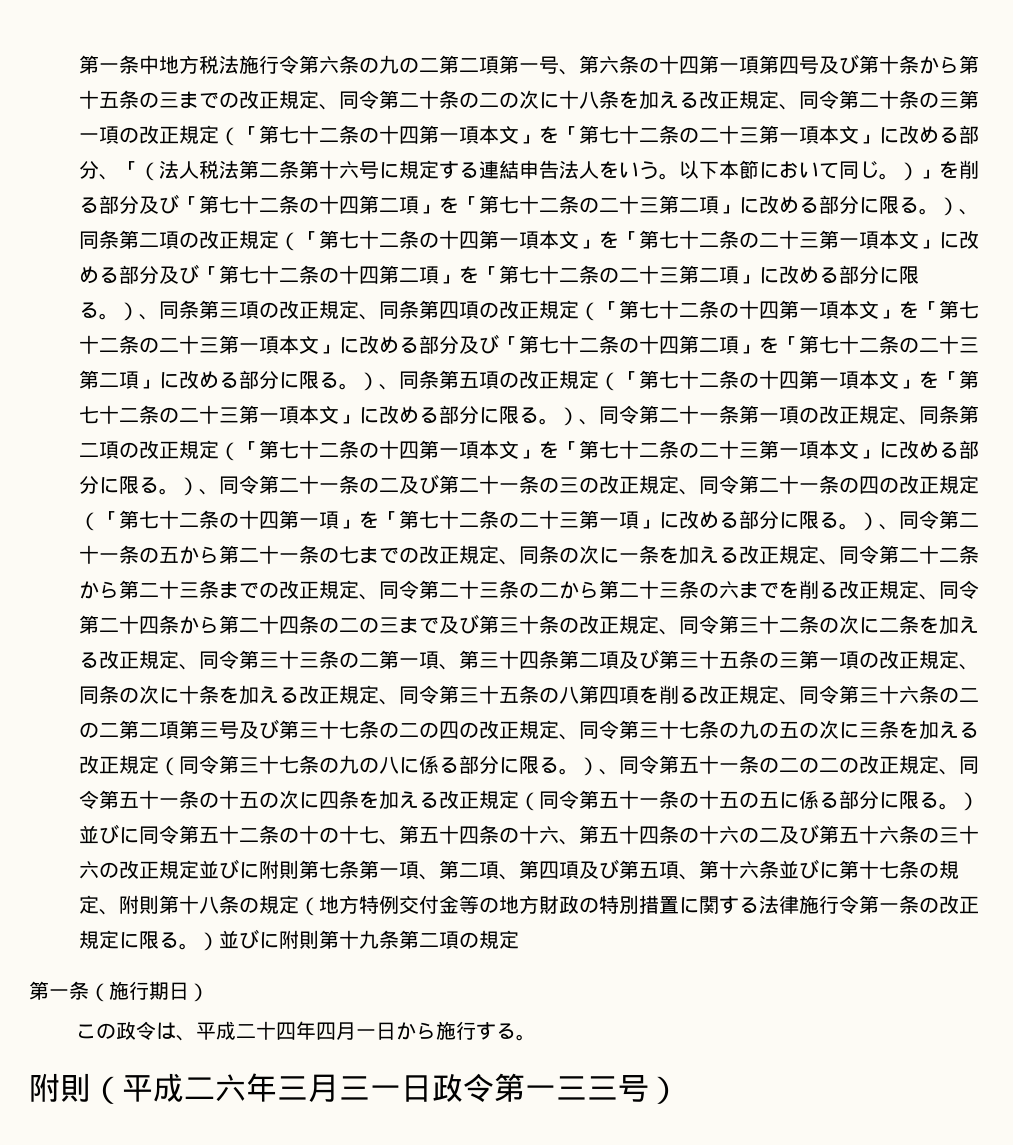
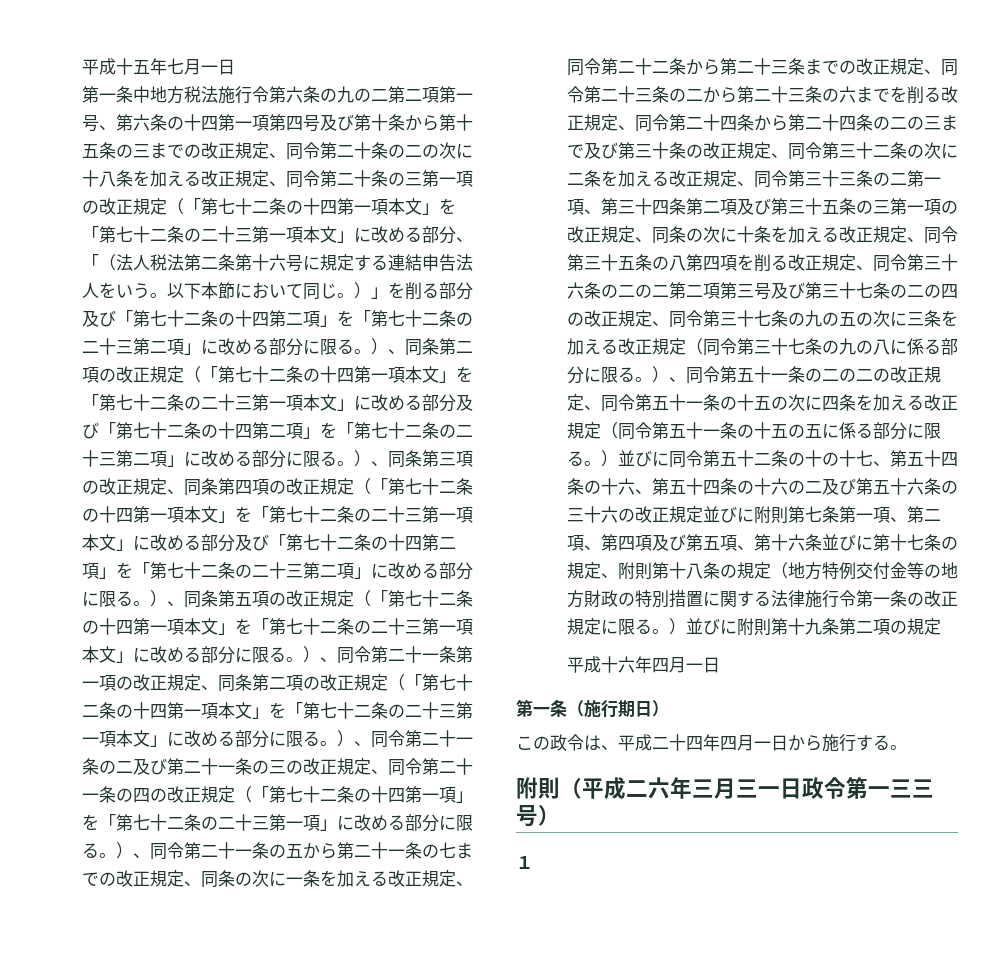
+ 平成十五年七月一日
+ 平成十六年四月一日
+ １

